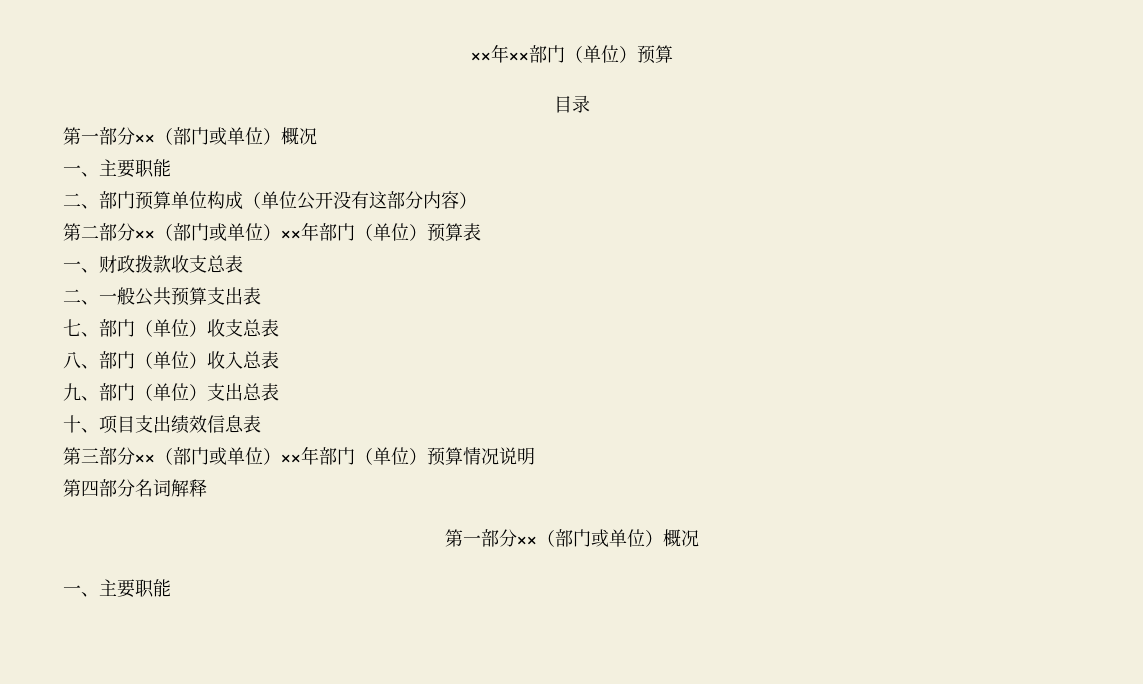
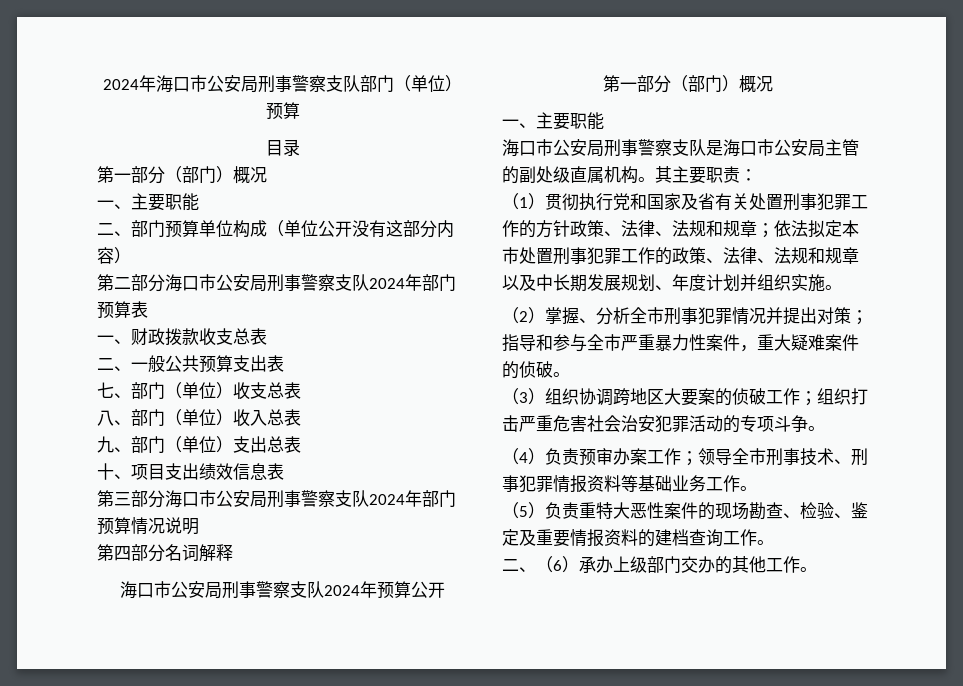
- ××年××部门（单位）预算
+ 2024年海口市公安局刑事警察支队部门（单位）预算
  目录
- 第一部分××（部门或单位）概况
+ 第一部分（部门）概况
- 第二部分××（部门或单位）××年部门（单位）预算表
+ 第二部分海口市公安局刑事警察支队2024年部门预算表
- 第三部分××（部门或单位）××年部门（单位）预算情况说明
+ 第三部分海口市公安局刑事警察支队2024年部门预算情况说明
  第四部分名词解释
- 第一部分××（部门或单位）概况
+ 海口市公安局刑事警察支队2024年预算公开
+ 第一部分（部门）概况
  一、主要职能
+ 海口市公安局刑事警察支队是海口市公安局主管的副处级直属机构。其主要职责：
+ （1）贯彻执行党和国家及省有关处置刑事犯罪工作的方针政策、法律、法规和规章；依法拟定本市处置刑事犯罪工作的政策、法律、法规和规章以及中长期发展规划、年度计划并组织实施。
+ （2）掌握、分析全市刑事犯罪情况并提出对策；指导和参与全市严重暴力性案件，重大疑难案件的侦破。
+ （3）组织协调跨地区大要案的侦破工作；组织打击严重危害社会治安犯罪活动的专项斗争。
+ （4）负责预审办案工作；领导全市刑事技术、刑事犯罪情报资料等基础业务工作。
+ （5）负责重特大恶性案件的现场勘查、检验、鉴定及重要情报资料的建档查询工作。
+ 二、（6）承办上级部门交办的其他工作。

